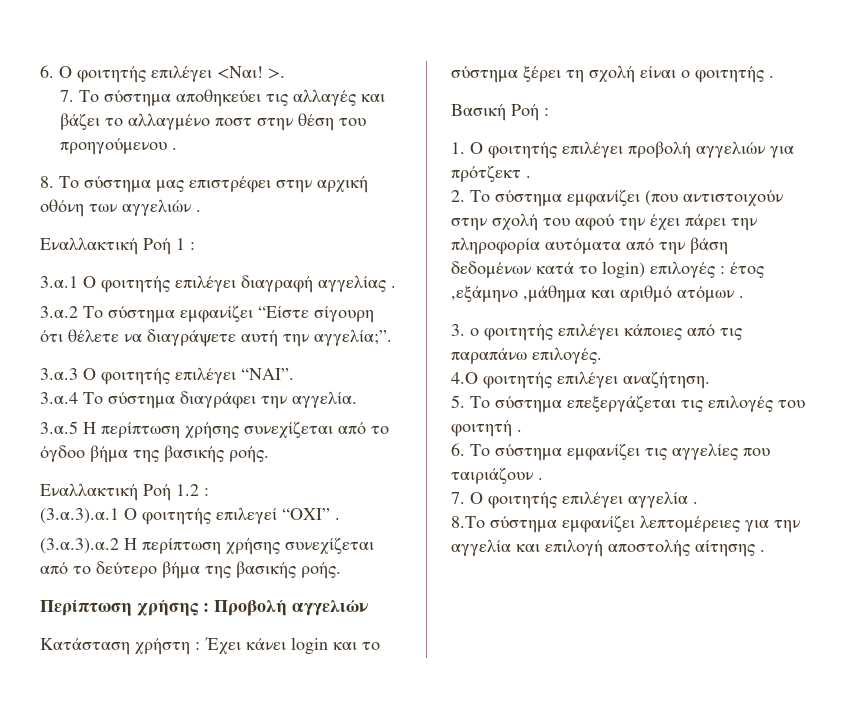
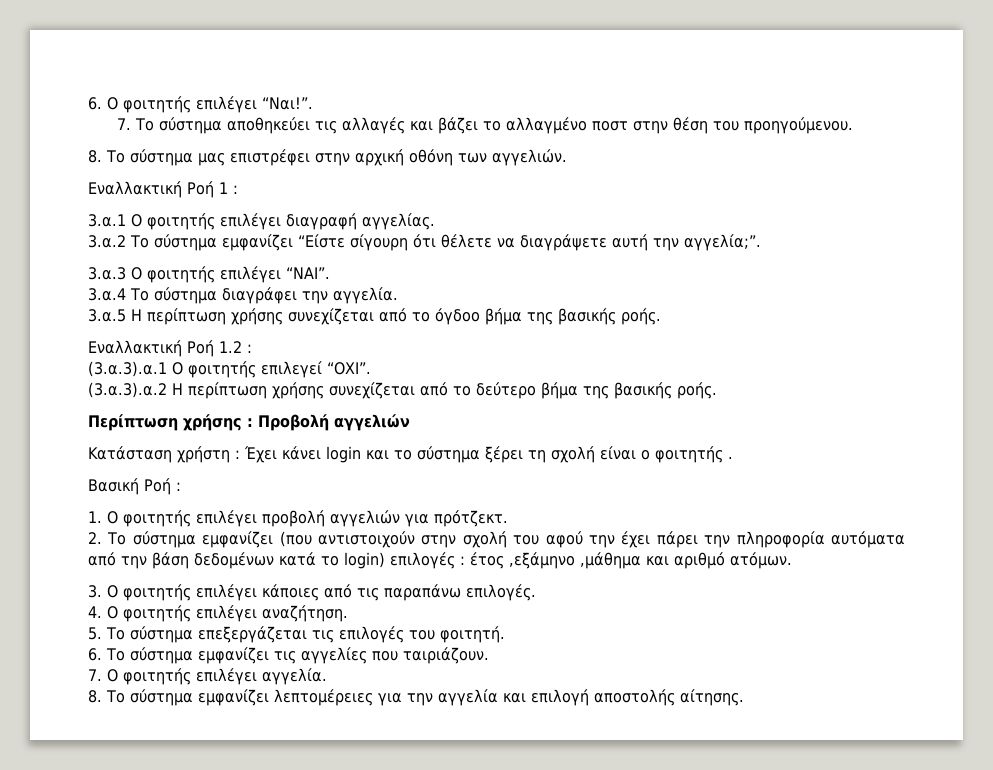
- 6. Ο φοιτητής επιλέγει <Ναι! >.
+ 6. Ο φοιτητής επιλέγει “Ναι!”.
- 7. Το σύστημα αποθηκεύει τις αλλαγές και βάζει το αλλαγμένο ποστ στην θέση του προηγούμενου .
+ 7. Το σύστημα αποθηκεύει τις αλλαγές και βάζει το αλλαγμένο ποστ στην θέση του προηγούμενου.
- 8. Το σύστημα μας επιστρέφει στην αρχική οθόνη των αγγελιών .
+ 8. Το σύστημα μας επιστρέφει στην αρχική οθόνη των αγγελιών.
- 3.α.1 Ο φοιτητής επιλέγει διαγραφή αγγελίας .
+ 3.α.1 Ο φοιτητής επιλέγει διαγραφή αγγελίας.
- (3.α.3).α.1 Ο φοιτητής επιλεγεί “ΟΧΙ” .
+ (3.α.3).α.1 Ο φοιτητής επιλεγεί “ΟΧΙ”.
- 1. Ο φοιτητής επιλέγει προβολή αγγελιών για πρότζεκτ .
+ 1. Ο φοιτητής επιλέγει προβολή αγγελιών για πρότζεκτ.
- 2. Το σύστημα εμφανίζει (που αντιστοιχούν στην σχολή του αφού την έχει πάρει την πληροφορία αυτόματα από την βάση δεδομένων κατά το login) επιλογές : έτος ,εξάμηνο ,μάθημα και αριθμό ατόμων .
+ 2. Το σύστημα εμφανίζει (που αντιστοιχούν στην σχολή του αφού την έχει πάρει την πληροφορία αυτόματα από την βάση δεδομένων κατά το login) επιλογές : έτος ,εξάμηνο ,μάθημα και αριθμό ατόμων.
- 3. ο φοιτητής επιλέγει κάποιες από τις παραπάνω επιλογές.
+ 3. Ο φοιτητής επιλέγει κάποιες από τις παραπάνω επιλογές.
- 4.Ο φοιτητής επιλέγει αναζήτηση.
+ 4. Ο φοιτητής επιλέγει αναζήτηση.
- 5. Το σύστημα επεξεργάζεται τις επιλογές του φοιτητή .
+ 5. Το σύστημα επεξεργάζεται τις επιλογές του φοιτητή.
- 6. Το σύστημα εμφανίζει τις αγγελίες που ταιριάζουν .
+ 6. Το σύστημα εμφανίζει τις αγγελίες που ταιριάζουν.
- 7. Ο φοιτητής επιλέγει αγγελία .
- 8.Το σύστημα εμφανίζει λεπτομέρειες για την αγγελία και επιλογή αποστολής αίτησης .
+ 7. Ο φοιτητής επιλέγει αγγελία.
+ 8. Το σύστημα εμφανίζει λεπτομέρειες για την αγγελία και επιλογή αποστολής αίτησης.

